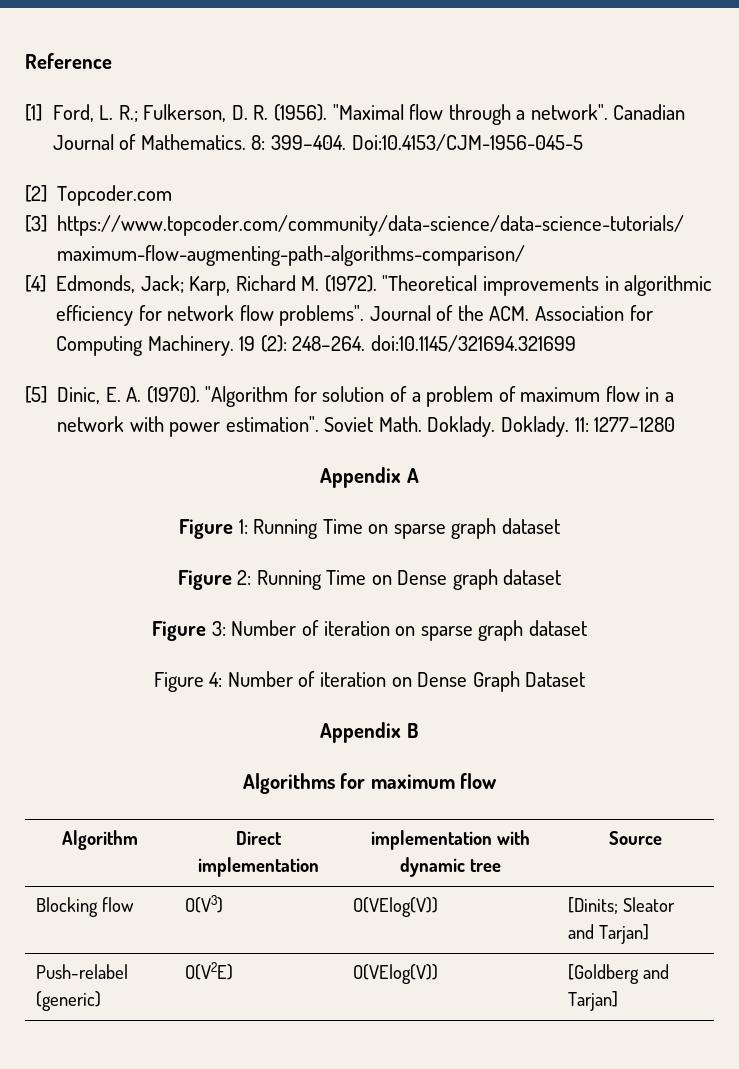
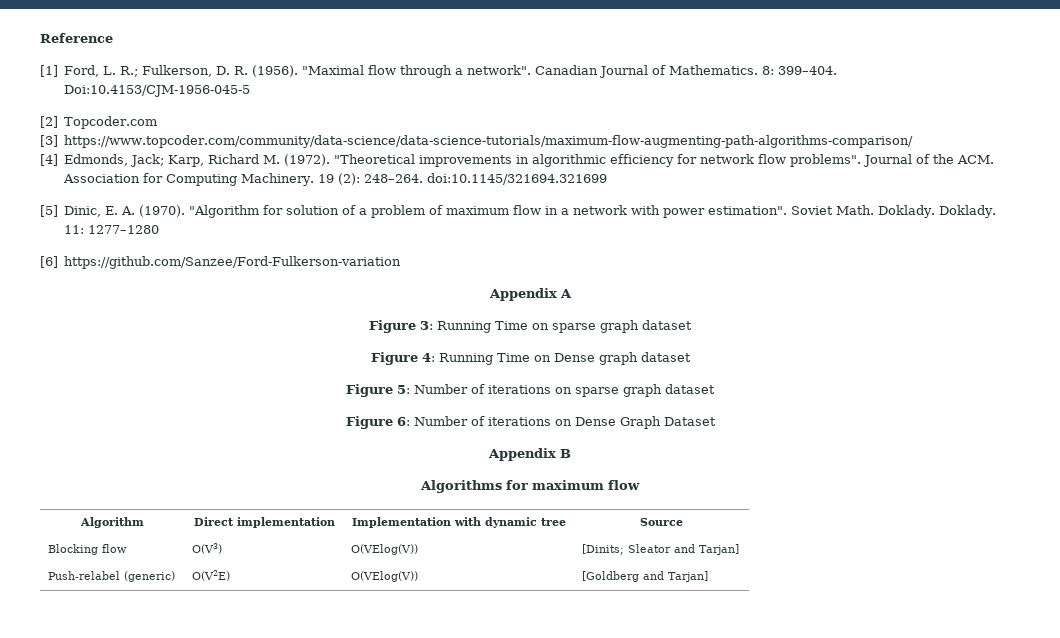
+ [6] https://github.com/Sanzee/Ford-Fulkerson-variation
- Figure 1: Running Time on sparse graph dataset
+ Figure 3: Running Time on sparse graph dataset
- Figure 2: Running Time on Dense graph dataset
+ Figure 4: Running Time on Dense graph dataset
- Figure 3: Number of iteration on sparse graph dataset
- Figure 4: Number of iteration on Dense Graph Dataset
+ Figure 5: Number of iterations on sparse graph dataset
+ Figure 6: Number of iterations on Dense Graph Dataset
- Algorithm | Direct implementation | implementation with dynamic tree | Source
+ Algorithm | Direct implementation | Implementation with dynamic tree | Source

